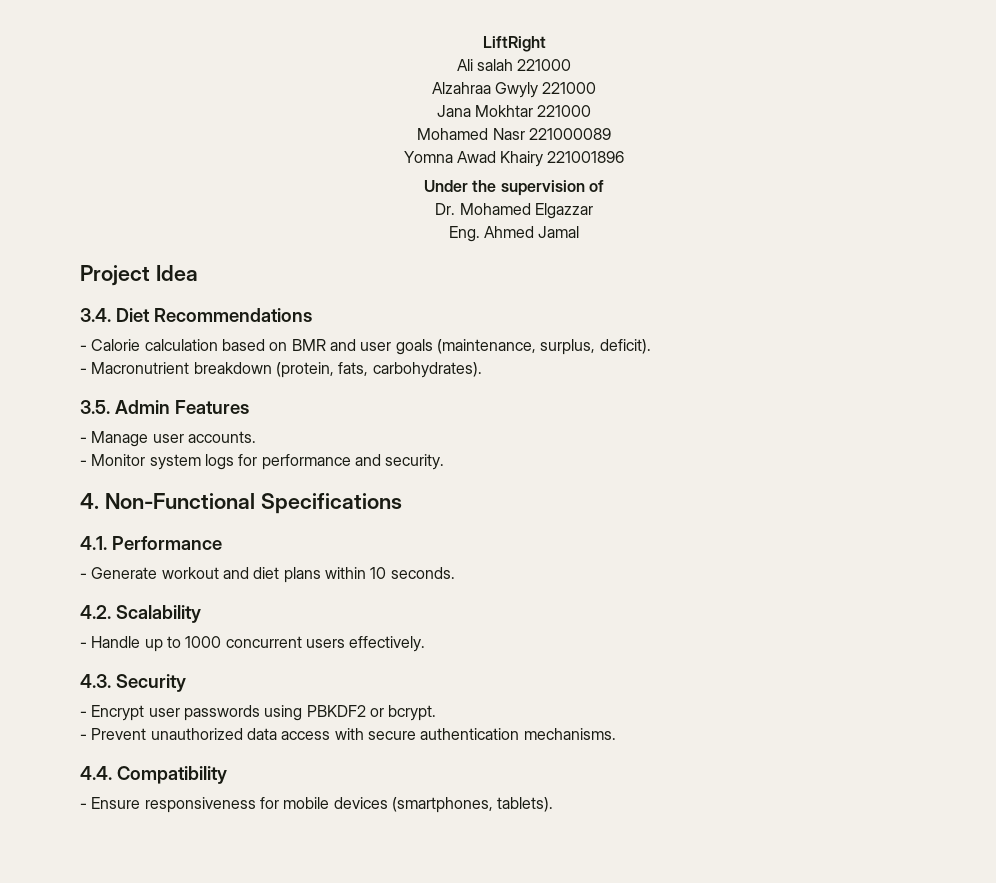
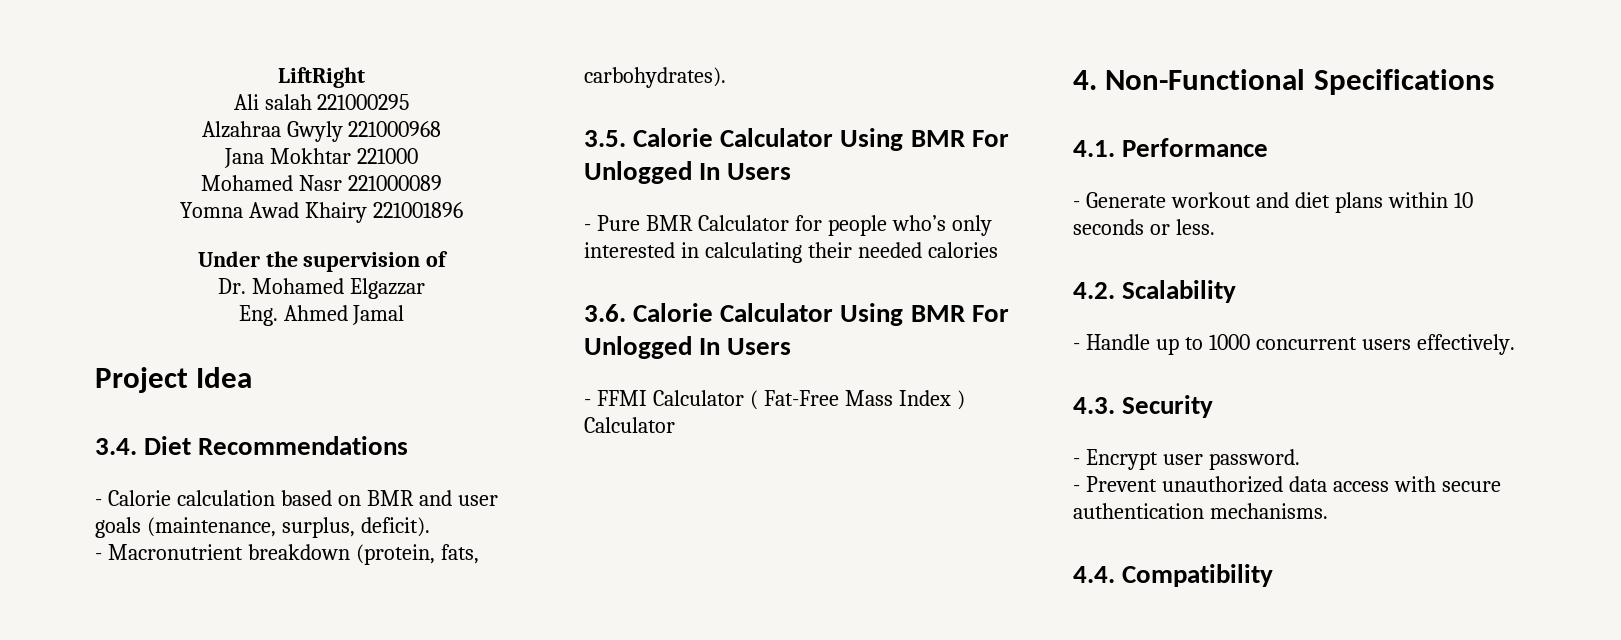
- Ali salah 221000
+ Ali salah 221000295
- Alzahraa Gwyly 221000
+ Alzahraa Gwyly 221000968
- 3.5. Admin Features
- - Manage user accounts.
- - Monitor system logs for performance and security.
+ 3.5. Calorie Calculator Using BMR For Unlogged In Users
+ - Pure BMR Calculator for people who’s only interested in calculating their needed calories
+ 3.6. Calorie Calculator Using BMR For Unlogged In Users
+ - FFMI Calculator ( Fat-Free Mass Index ) Calculator
- - Generate workout and diet plans within 10 seconds.
+ - Generate workout and diet plans within 10 seconds or less.
- - Encrypt user passwords using PBKDF2 or bcrypt.
+ - Encrypt user password.
- - Ensure responsiveness for mobile devices (smartphones, tablets).

